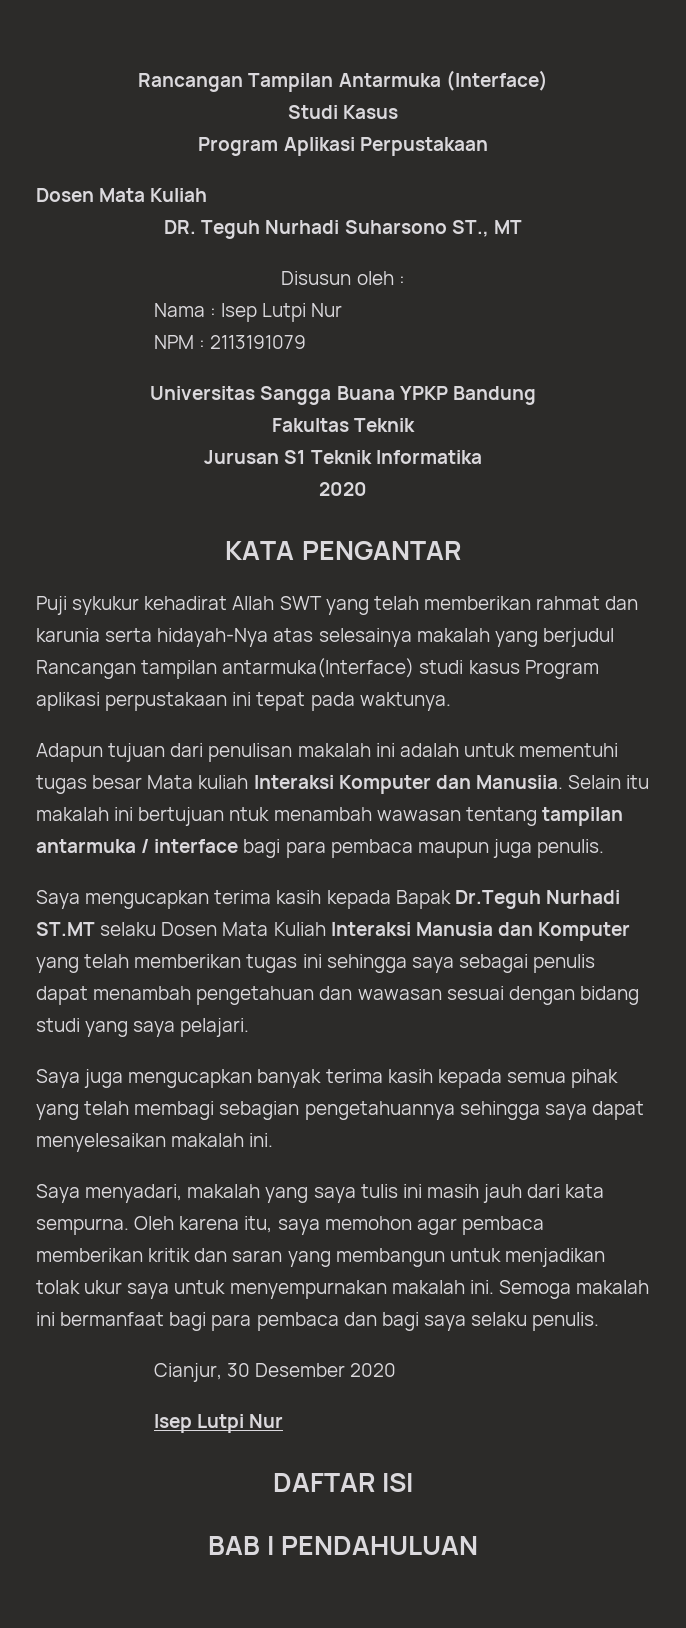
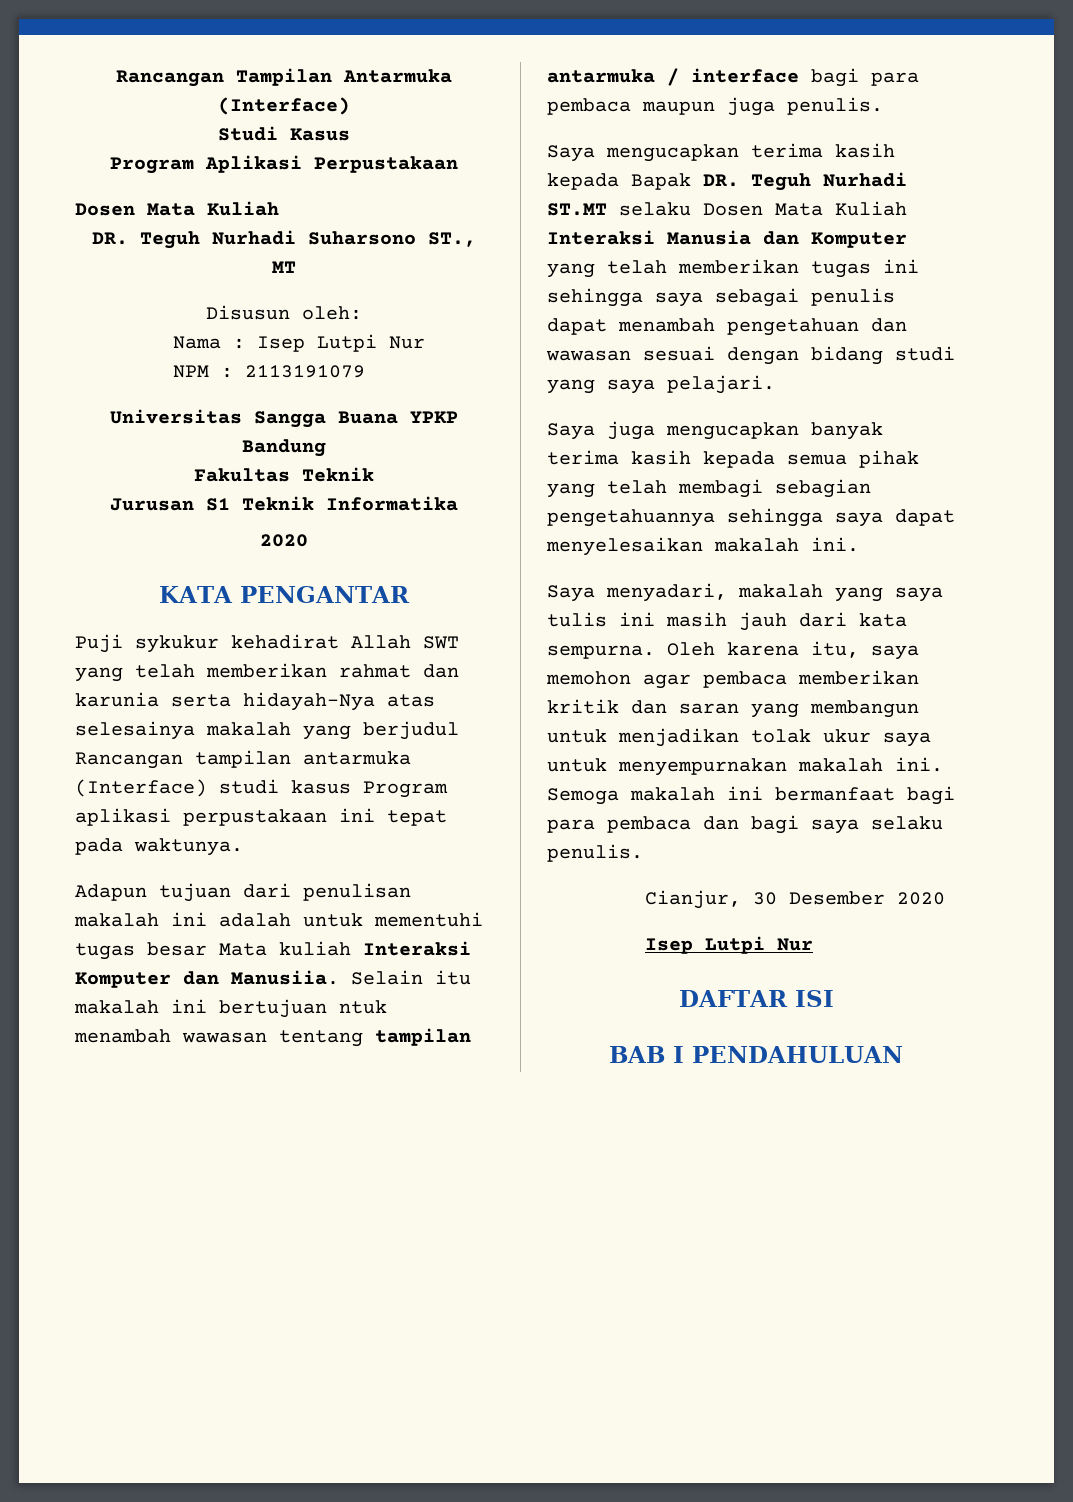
- Disusun oleh :
+ Disusun oleh:
- Puji sykukur kehadirat Allah SWT yang telah memberikan rahmat dan karunia serta hidayah-Nya atas selesainya makalah yang berjudul Rancangan tampilan antarmuka(Interface) studi kasus Program aplikasi perpustakaan ini tepat pada waktunya.
+ Puji sykukur kehadirat Allah SWT yang telah memberikan rahmat dan karunia serta hidayah-Nya atas selesainya makalah yang berjudul Rancangan tampilan antarmuka (Interface) studi kasus Program aplikasi perpustakaan ini tepat pada waktunya.
- Saya mengucapkan terima kasih kepada Bapak Dr.Teguh Nurhadi ST.MT selaku Dosen Mata Kuliah Interaksi Manusia dan Komputer yang telah memberikan tugas ini sehingga saya sebagai penulis dapat menambah pengetahuan dan wawasan sesuai dengan bidang studi yang saya pelajari.
+ Saya mengucapkan terima kasih kepada Bapak DR. Teguh Nurhadi ST.MT selaku Dosen Mata Kuliah Interaksi Manusia dan Komputer yang telah memberikan tugas ini sehingga saya sebagai penulis dapat menambah pengetahuan dan wawasan sesuai dengan bidang studi yang saya pelajari.

